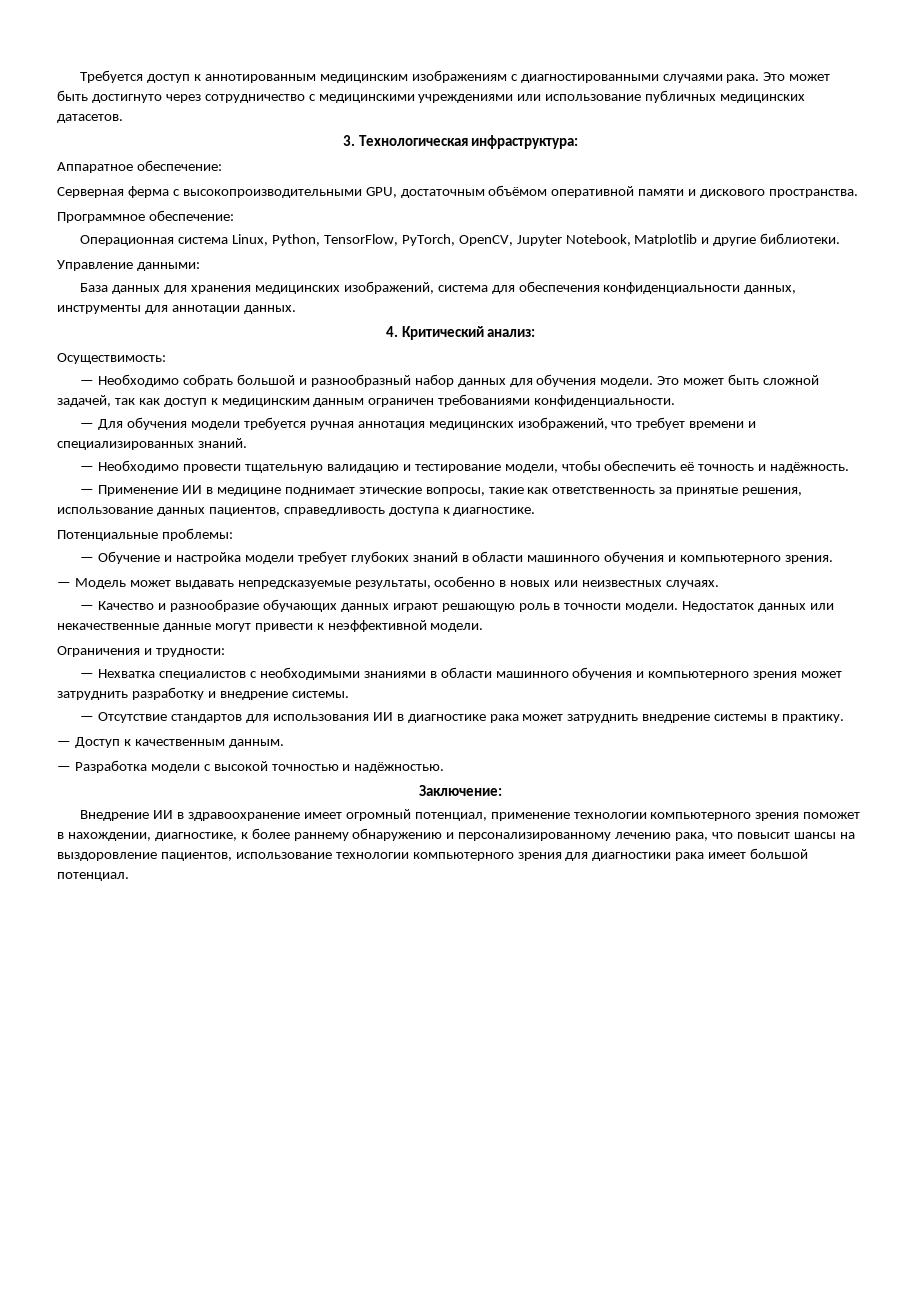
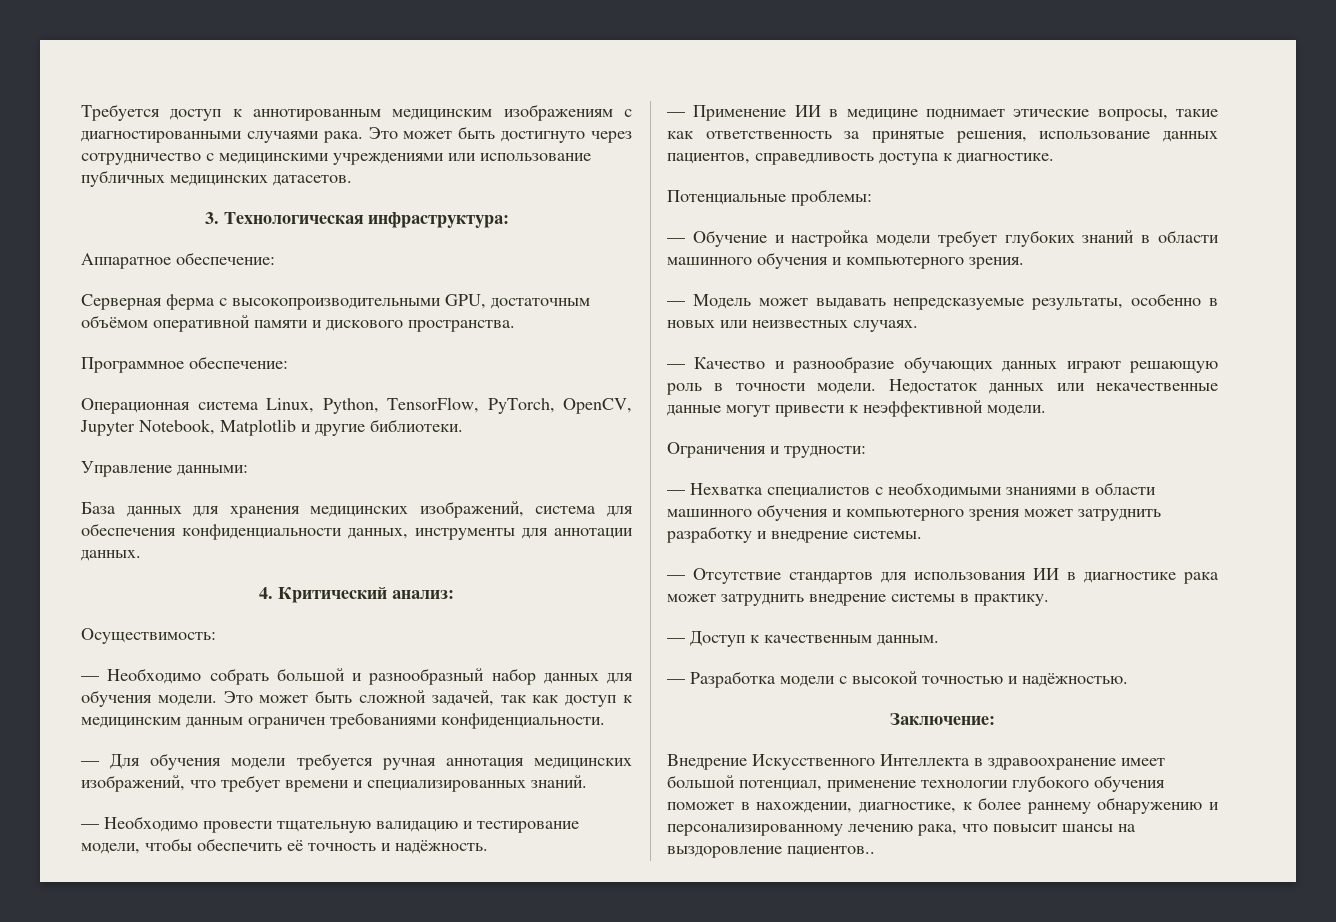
- Внедрение ИИ в здравоохранение имеет огромный потенциал, применение технологии компьютерного зрения поможет в нахождении, диагностике, к более раннему обнаружению и персонализированному лечению рака, что повысит шансы на выздоровление пациентов, использование технологии компьютерного зрения для диагностики рака имеет большой потенциал.
+ Внедрение Искусственного Интеллекта в здравоохранение имеет большой потенциал, применение технологии глубокого обучения поможет в нахождении, диагностике, к более раннему обнаружению и персонализированному лечению рака, что повысит шансы на выздоровление пациентов..

